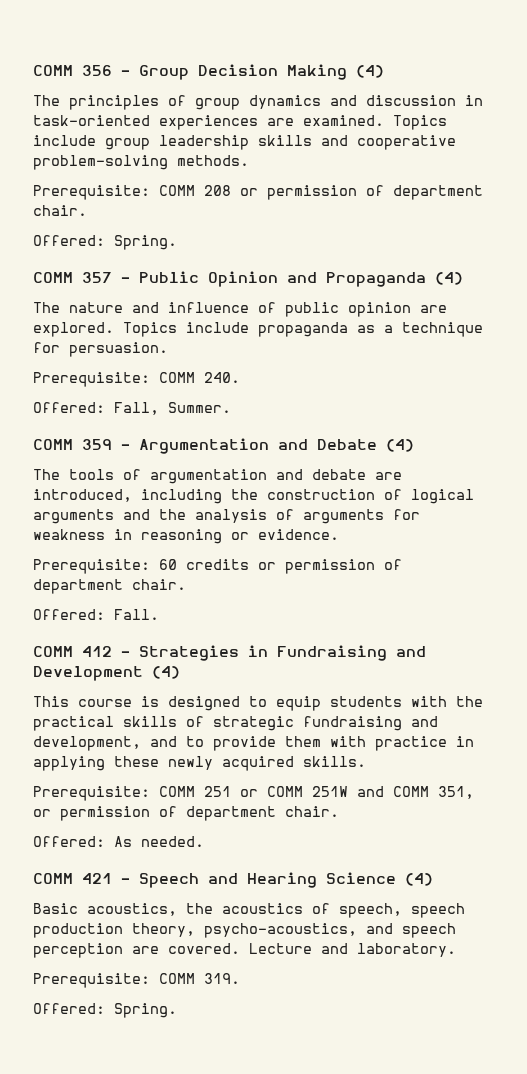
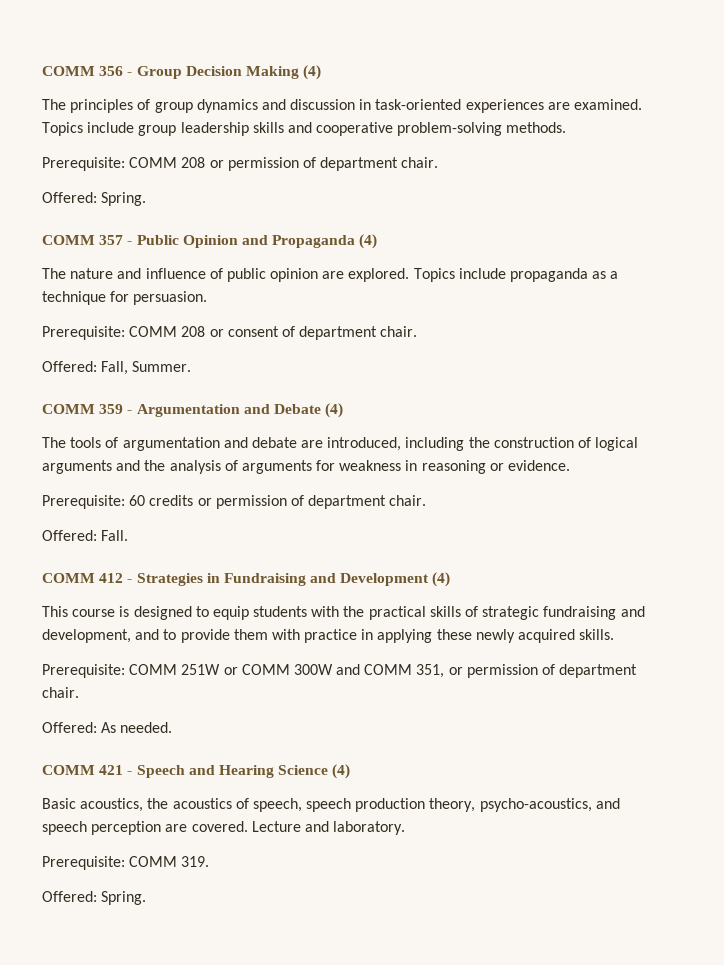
- Prerequisite: COMM 240.
+ Prerequisite: COMM 208 or consent of department chair.
- Prerequisite: COMM 251 or COMM 251W and COMM 351, or permission of department chair.
+ Prerequisite: COMM 251W or COMM 300W and COMM 351, or permission of department chair.

